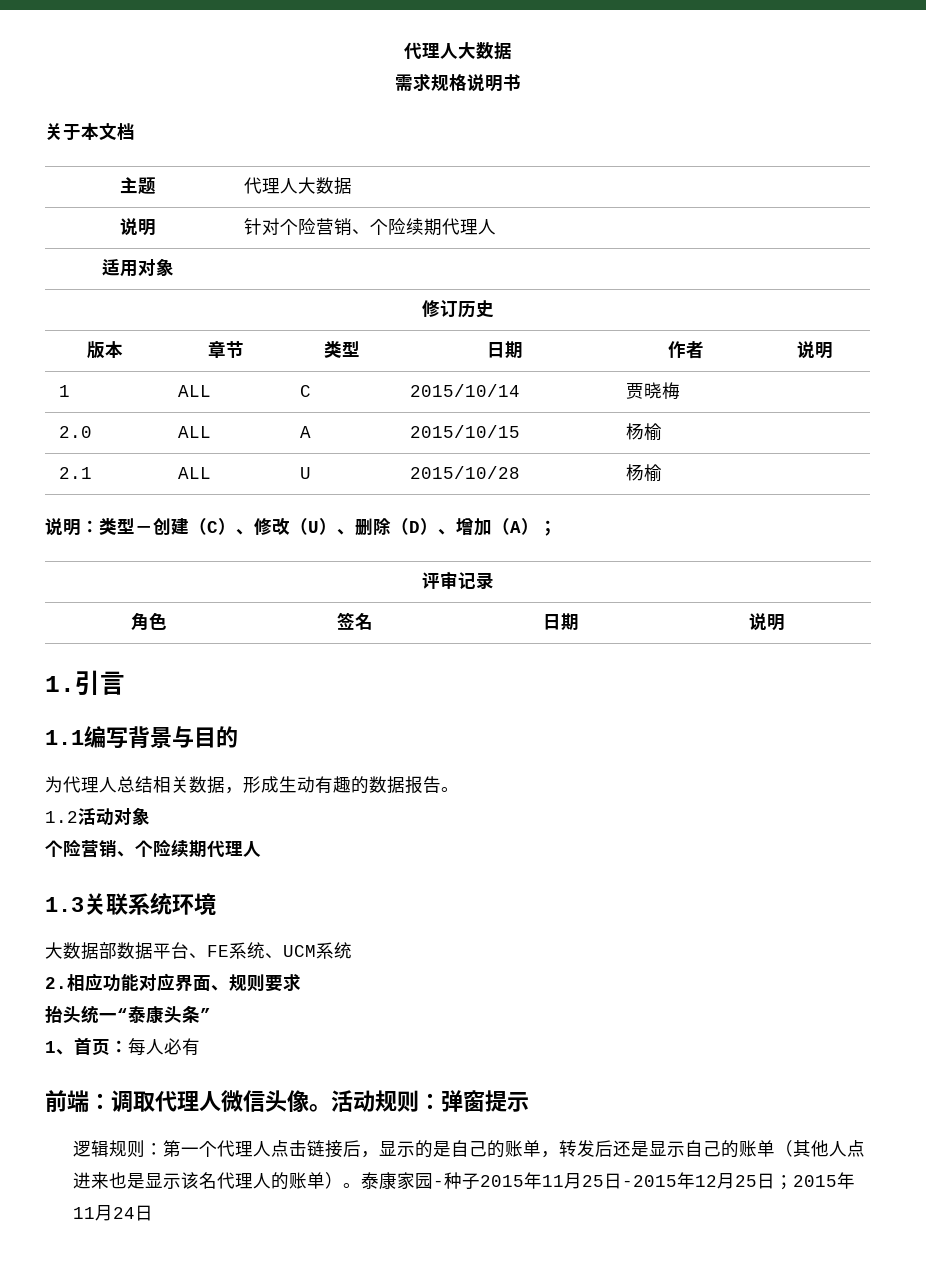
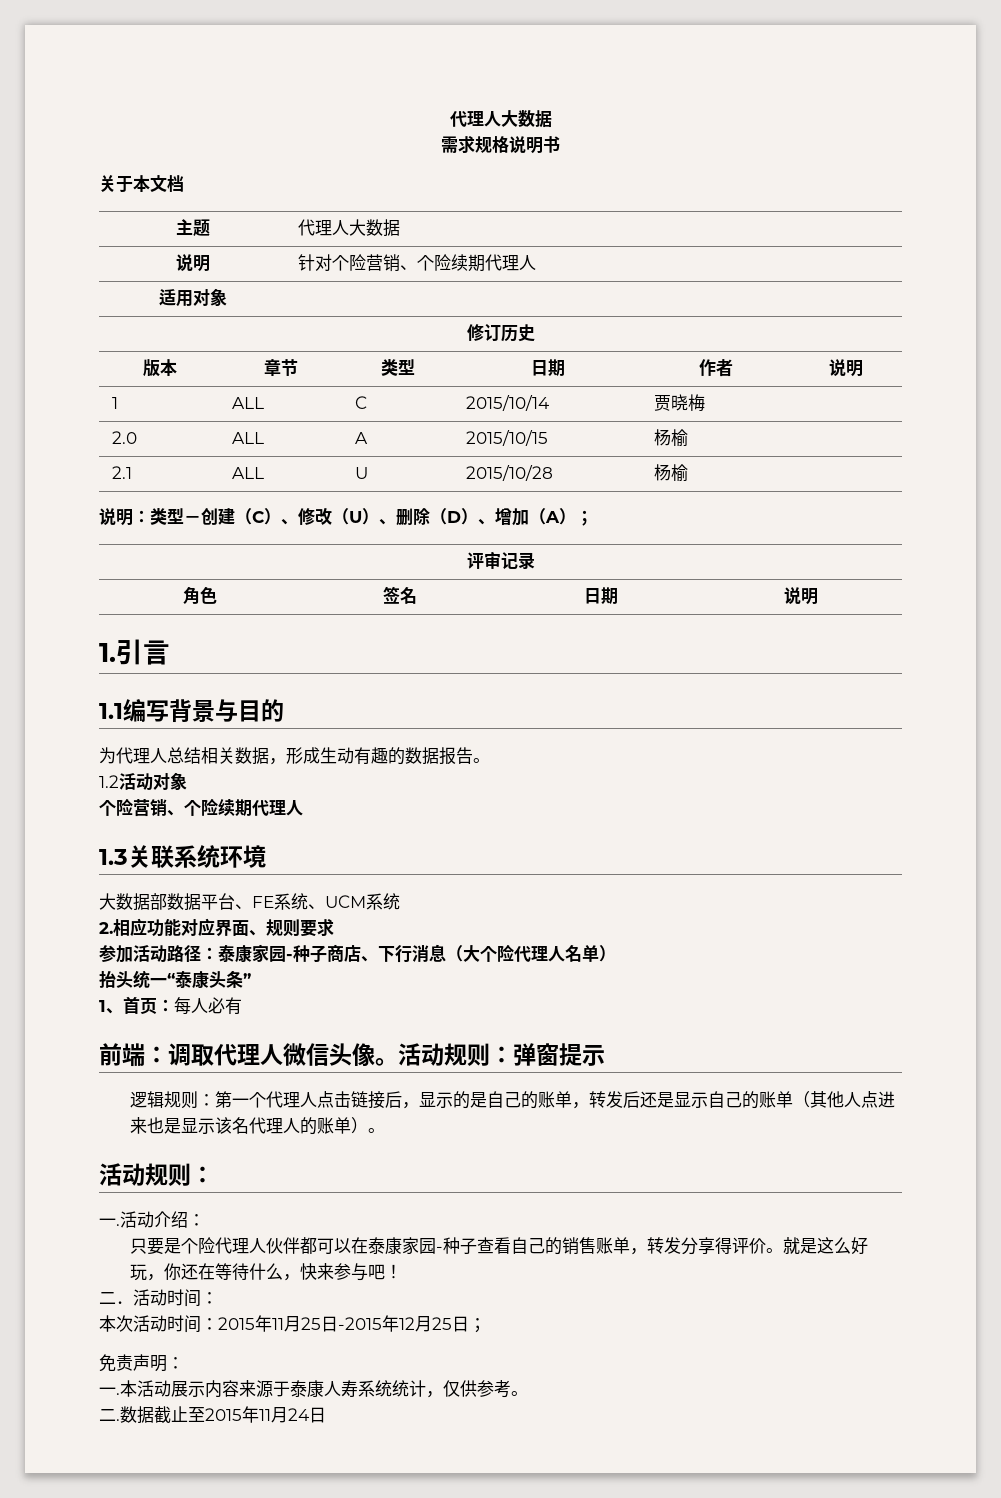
+ 参加活动路径：泰康家园-种子商店、下行消息（大个险代理人名单）
- 逻辑规则：第一个代理人点击链接后，显示的是自己的账单，转发后还是显示自己的账单（其他人点进来也是显示该名代理人的账单）。泰康家园-种子2015年11月25日-2015年12月25日；2015年11月24日
+ 逻辑规则：第一个代理人点击链接后，显示的是自己的账单，转发后还是显示自己的账单（其他人点进来也是显示该名代理人的账单）。
+ 活动规则：
+ 一.活动介绍：
+ 只要是个险代理人伙伴都可以在泰康家园-种子查看自己的销售账单，转发分享得评价。就是这么好玩，你还在等待什么，快来参与吧！
+ 二．活动时间：
+ 本次活动时间：2015年11月25日-2015年12月25日；
+ 免责声明：
+ 一.本活动展示内容来源于泰康人寿系统统计，仅供参考。
+ 二.数据截止至2015年11月24日

